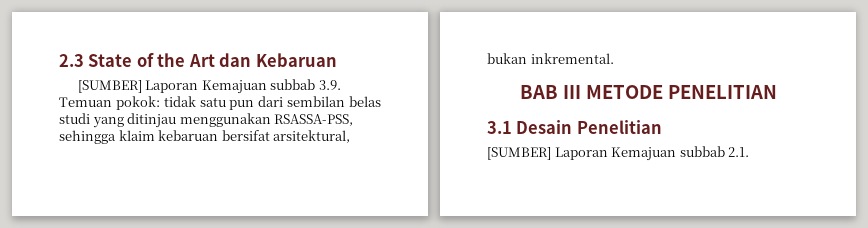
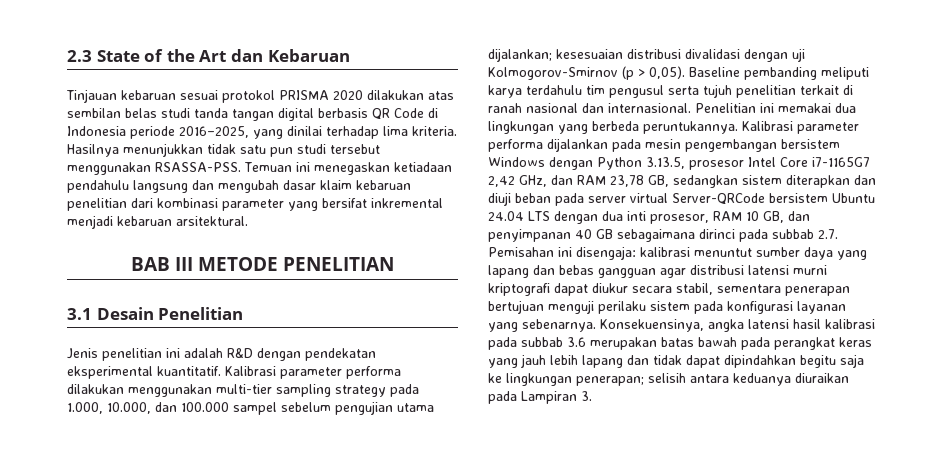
- [SUMBER] Laporan Kemajuan subbab 3.9. Temuan pokok: tidak satu pun dari sembilan belas studi yang ditinjau menggunakan RSASSA-PSS, sehingga klaim kebaruan bersifat arsitektural, bukan inkremental.
+ Tinjauan kebaruan sesuai protokol PRISMA 2020 dilakukan atas sembilan belas studi tanda tangan digital berbasis QR Code di Indonesia periode 2016–2025, yang dinilai terhadap lima kriteria. Hasilnya menunjukkan tidak satu pun studi tersebut menggunakan RSASSA-PSS. Temuan ini menegaskan ketiadaan pendahulu langsung dan mengubah dasar klaim kebaruan penelitian dari kombinasi parameter yang bersifat inkremental menjadi kebaruan arsitektural.
- [SUMBER] Laporan Kemajuan subbab 2.1.
+ Jenis penelitian ini adalah R&D dengan pendekatan eksperimental kuantitatif. Kalibrasi parameter performa dilakukan menggunakan multi-tier sampling strategy pada 1.000, 10.000, dan 100.000 sampel sebelum pengujian utama dijalankan; kesesuaian distribusi divalidasi dengan uji Kolmogorov-Smirnov (p > 0,05). Baseline pembanding meliputi karya terdahulu tim pengusul serta tujuh penelitian terkait di ranah nasional dan internasional. Penelitian ini memakai dua lingkungan yang berbeda peruntukannya. Kalibrasi parameter performa dijalankan pada mesin pengembangan bersistem Windows dengan Python 3.13.5, prosesor Intel Core i7-1165G7 2,42 GHz, dan RAM 23,78 GB, sedangkan sistem diterapkan dan diuji beban pada server virtual Server-QRCode bersistem Ubuntu 24.04 LTS dengan dua inti prosesor, RAM 10 GB, dan penyimpanan 40 GB sebagaimana dirinci pada subbab 2.7. Pemisahan ini disengaja: kalibrasi menuntut sumber daya yang lapang dan bebas gangguan agar distribusi latensi murni kriptografi dapat diukur secara stabil, sementara penerapan bertujuan menguji perilaku sistem pada konfigurasi layanan yang sebenarnya. Konsekuensinya, angka latensi hasil kalibrasi pada subbab 3.6 merupakan batas bawah pada perangkat keras yang jauh lebih lapang dan tidak dapat dipindahkan begitu saja ke lingkungan penerapan; selisih antara keduanya diuraikan pada Lampiran 3.

